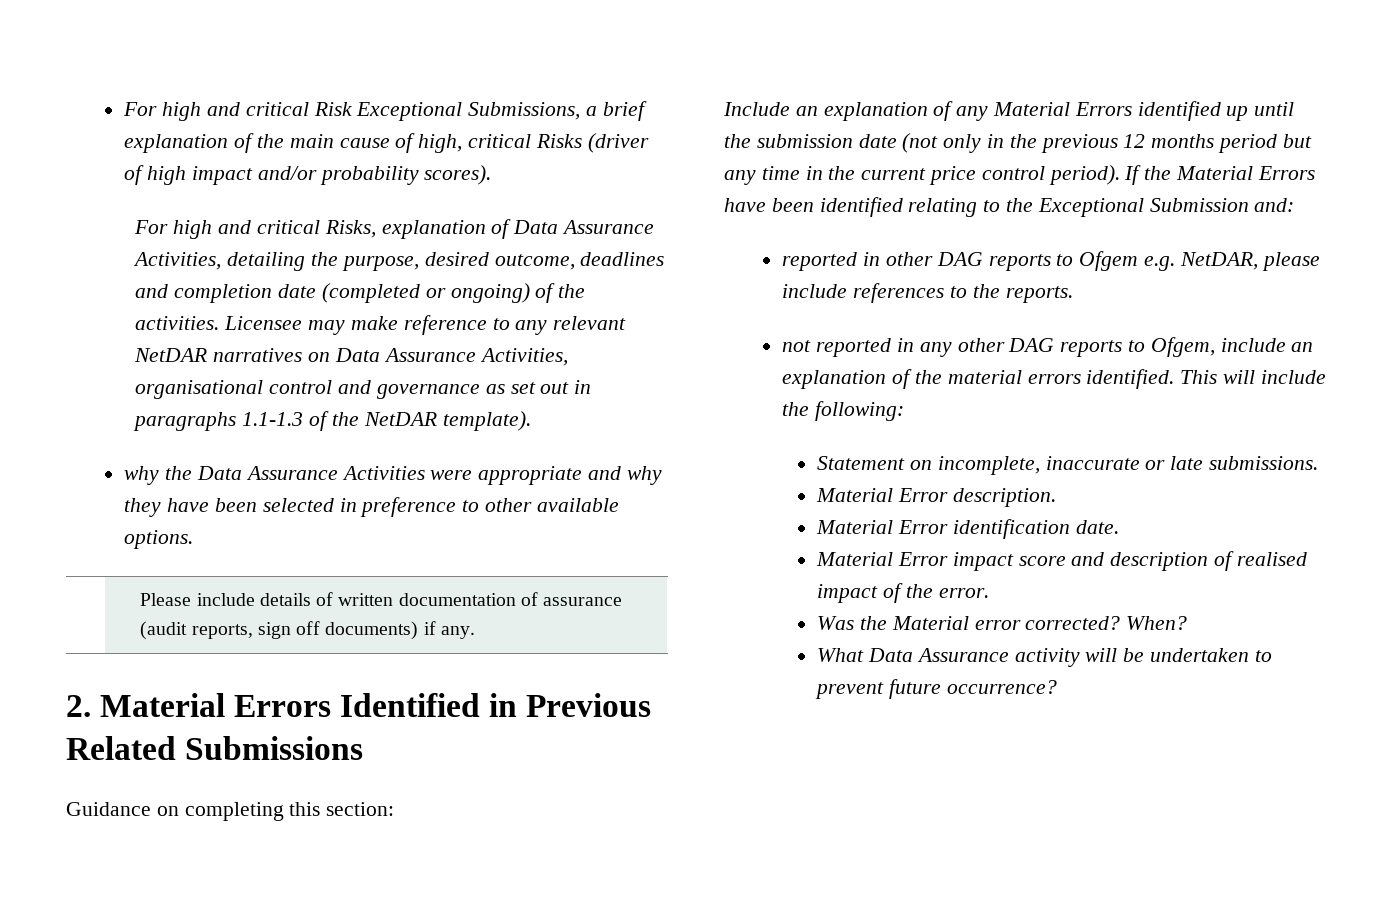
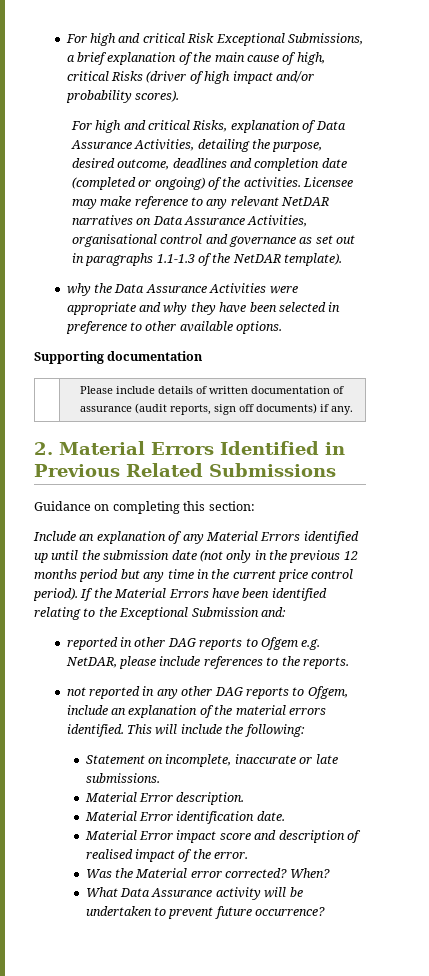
+ Supporting documentation

